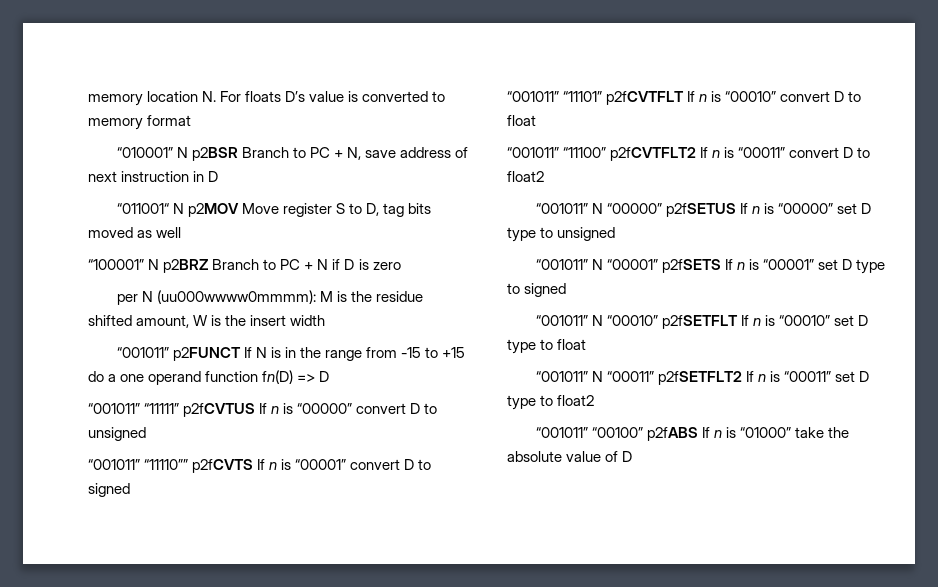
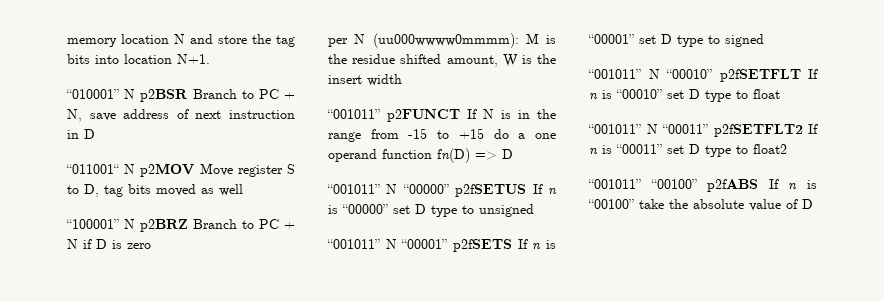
- memory location N. For floats D’s value is converted to memory format
+ memory location N and store the tag bits into location N+1.
- “001011” “11111” p2fCVTUS If n is “00000” convert D to unsigned
- “001011” “11110”” p2fCVTS If n is “00001” convert D to signed
- “001011” “11101” p2fCVTFLT If n is “00010” convert D to float
- “001011” “11100” p2fCVTFLT2 If n is “00011” convert D to float2
- “001011” “00100” p2fABS If n is “01000” take the absolute value of D
+ “001011” “00100” p2fABS If n is “00100” take the absolute value of D

